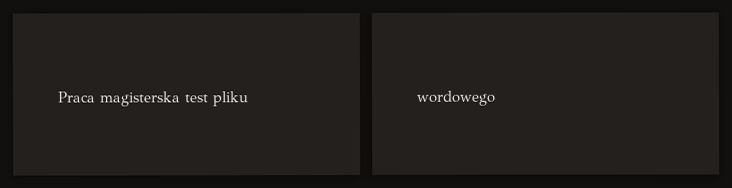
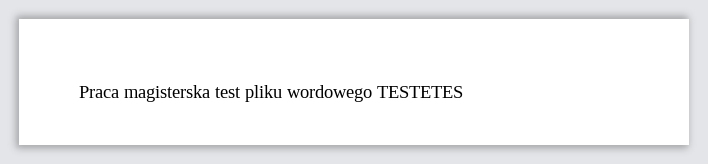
- Praca magisterska test pliku wordowego
+ Praca magisterska test pliku wordowego TESTETES

